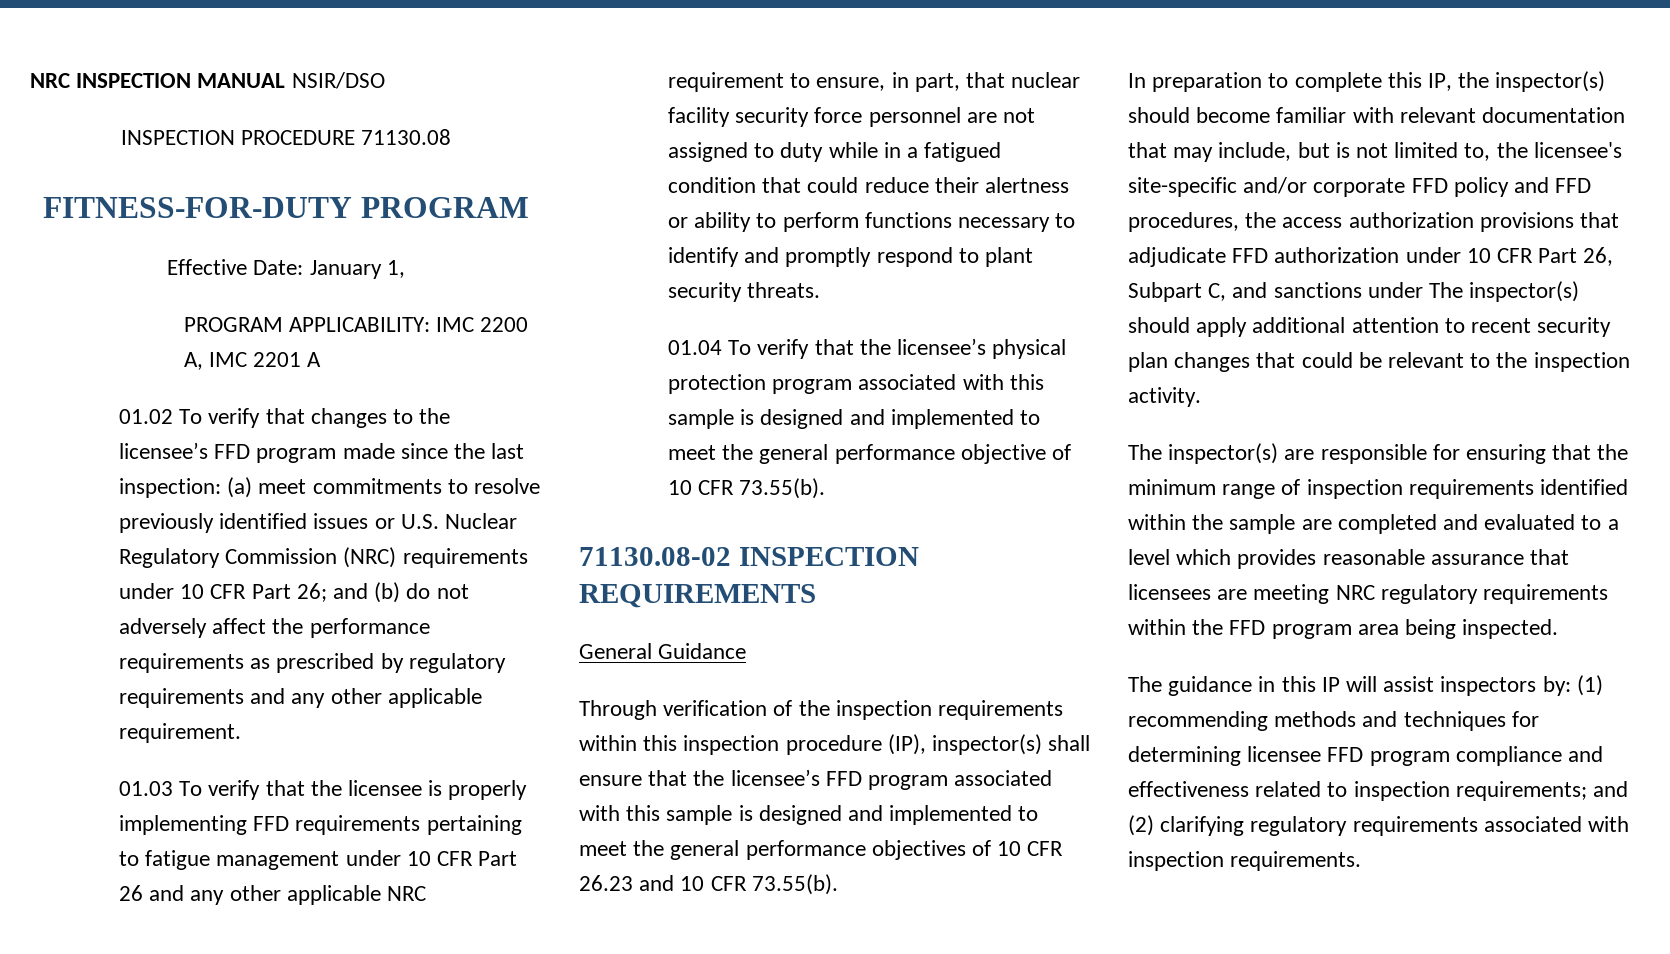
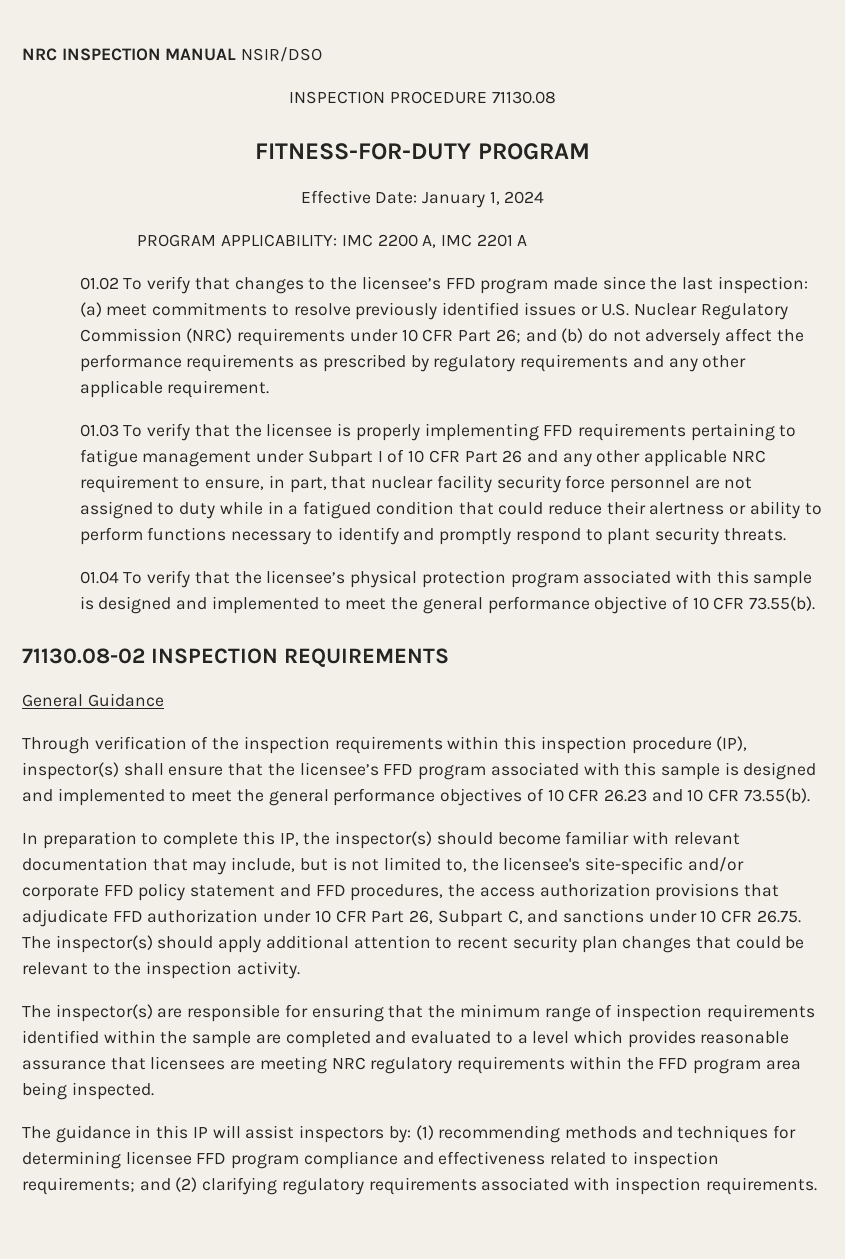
- Effective Date: January 1,
+ Effective Date: January 1, 2024
- 01.03 To verify that the licensee is properly implementing FFD requirements pertaining to fatigue management under 10 CFR Part 26 and any other applicable NRC requirement to ensure, in part, that nuclear facility security force personnel are not assigned to duty while in a fatigued condition that could reduce their alertness or ability to perform functions necessary to identify and promptly respond to plant security threats.
+ 01.03 To verify that the licensee is properly implementing FFD requirements pertaining to fatigue management under Subpart I of 10 CFR Part 26 and any other applicable NRC requirement to ensure, in part, that nuclear facility security force personnel are not assigned to duty while in a fatigued condition that could reduce their alertness or ability to perform functions necessary to identify and promptly respond to plant security threats.
- In preparation to complete this IP, the inspector(s) should become familiar with relevant documentation that may include, but is not limited to, the licensee's site-specific and/or corporate FFD policy and FFD procedures, the access authorization provisions that adjudicate FFD authorization under 10 CFR Part 26, Subpart C, and sanctions under The inspector(s) should apply additional attention to recent security plan changes that could be relevant to the inspection activity.
+ In preparation to complete this IP, the inspector(s) should become familiar with relevant documentation that may include, but is not limited to, the licensee's site-specific and/or corporate FFD policy statement and FFD procedures, the access authorization provisions that adjudicate FFD authorization under 10 CFR Part 26, Subpart C, and sanctions under 10 CFR 26.75. The inspector(s) should apply additional attention to recent security plan changes that could be relevant to the inspection activity.

